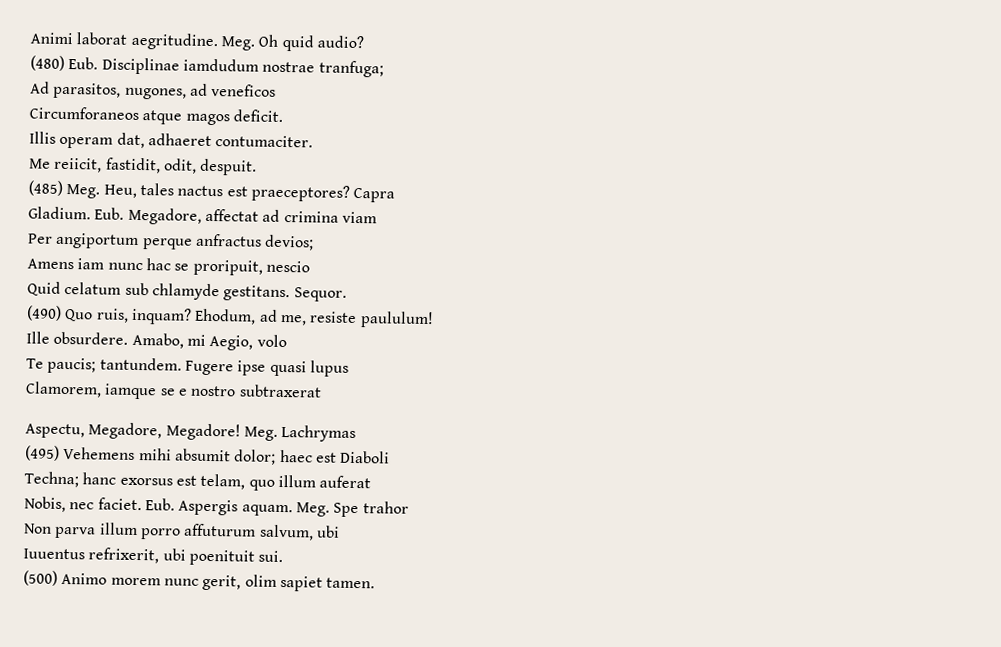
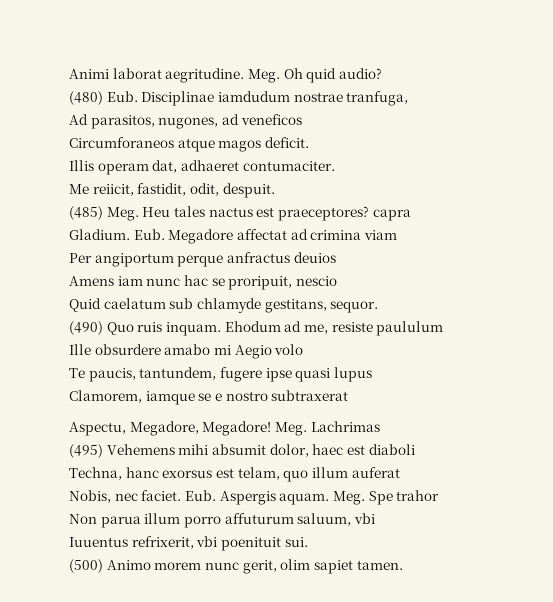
- (480) Eub. Disciplinae iamdudum nostrae tranfuga;
+ (480) Eub. Disciplinae iamdudum nostrae tranfuga,
- (485) Meg. Heu, tales nactus est praeceptores? Capra
+ (485) Meg. Heu tales nactus est praeceptores? capra
- Eub. Megadore, affectat ad crimina viam
+ Eub. Megadore affectat ad crimina viam
- Per angiportum perque anfractus devios;
+ Per angiportum perque anfractus deuios
- Quid celatum sub chlamyde gestitans. Sequor.
+ Quid caelatum sub chlamyde gestitans, sequor.
- (490) Quo ruis, inquam? Ehodum, ad me, resiste paululum!
+ (490) Quo ruis inquam. Ehodum ad me, resiste paululum
- Ille obsurdere. Amabo, mi Aegio, volo
+ Ille obsurdere amabo mi Aegio volo
- Te paucis; tantundem. Fugere ipse quasi lupus
+ Te paucis, tantundem, fugere ipse quasi lupus
- Meg. Lachrymas
+ Meg. Lachrimas
- (495) Vehemens mihi absumit dolor; haec est Diaboli
- Techna; hanc exorsus est telam, quo illum auferat
+ (495) Vehemens mihi absumit dolor, haec est diaboli
+ Techna, hanc exorsus est telam, quo illum auferat
- Non parva illum porro affuturum salvum, ubi
+ Non parua illum porro affuturum saluum, vbi
- Iuuentus refrixerit, ubi poenituit sui.
+ Iuuentus refrixerit, vbi poenituit sui.

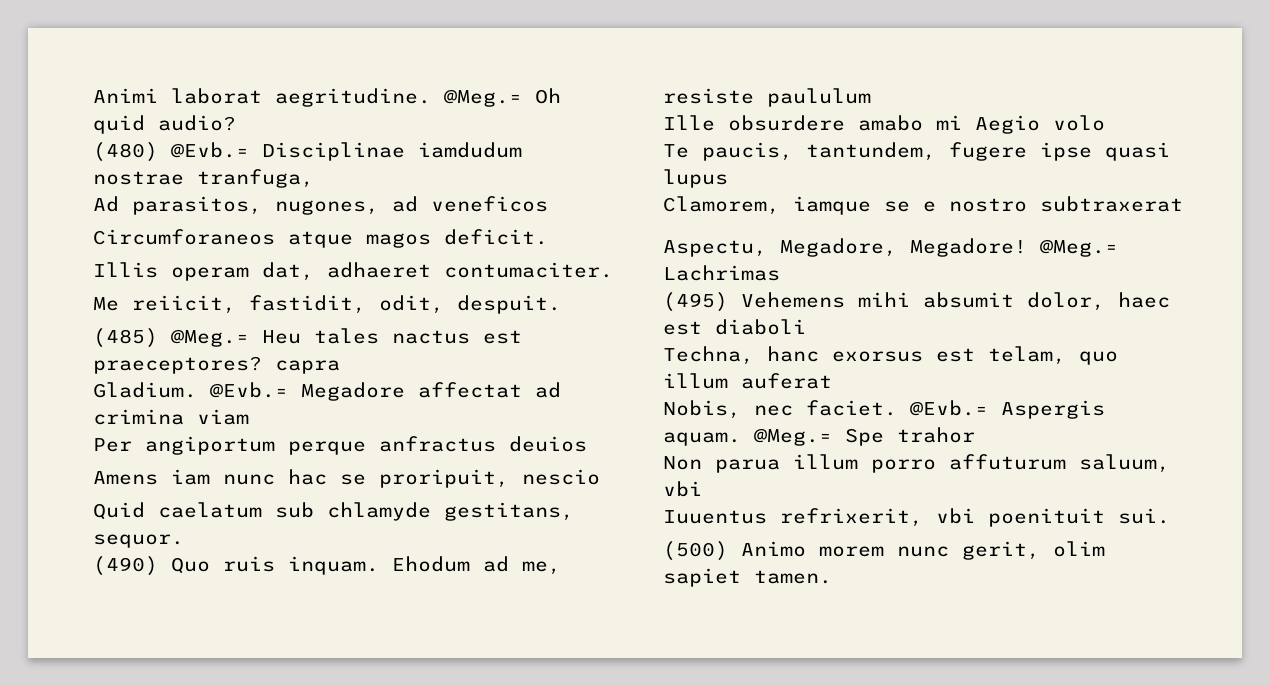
- Meg. Oh quid audio?
+ @Meg.= Oh quid audio?
- (480) Eub. Disciplinae iamdudum nostrae tranfuga,
+ (480) @Evb.= Disciplinae iamdudum nostrae tranfuga,
- (485) Meg. Heu tales nactus est praeceptores? capra
+ (485) @Meg.= Heu tales nactus est praeceptores? capra
- Eub. Megadore affectat ad crimina viam
+ @Evb.= Megadore affectat ad crimina viam
- Meg. Lachrimas
+ @Meg.= Lachrimas
- Eub. Aspergis aquam.
+ @Evb.= Aspergis aquam.
- Meg. Spe trahor
+ @Meg.= Spe trahor

